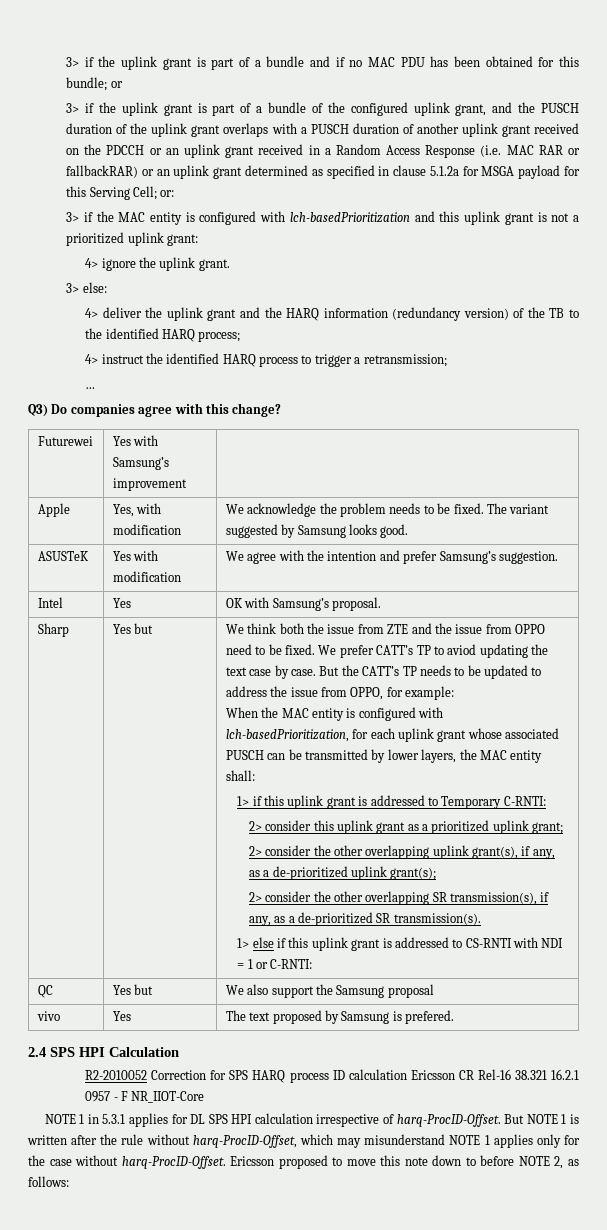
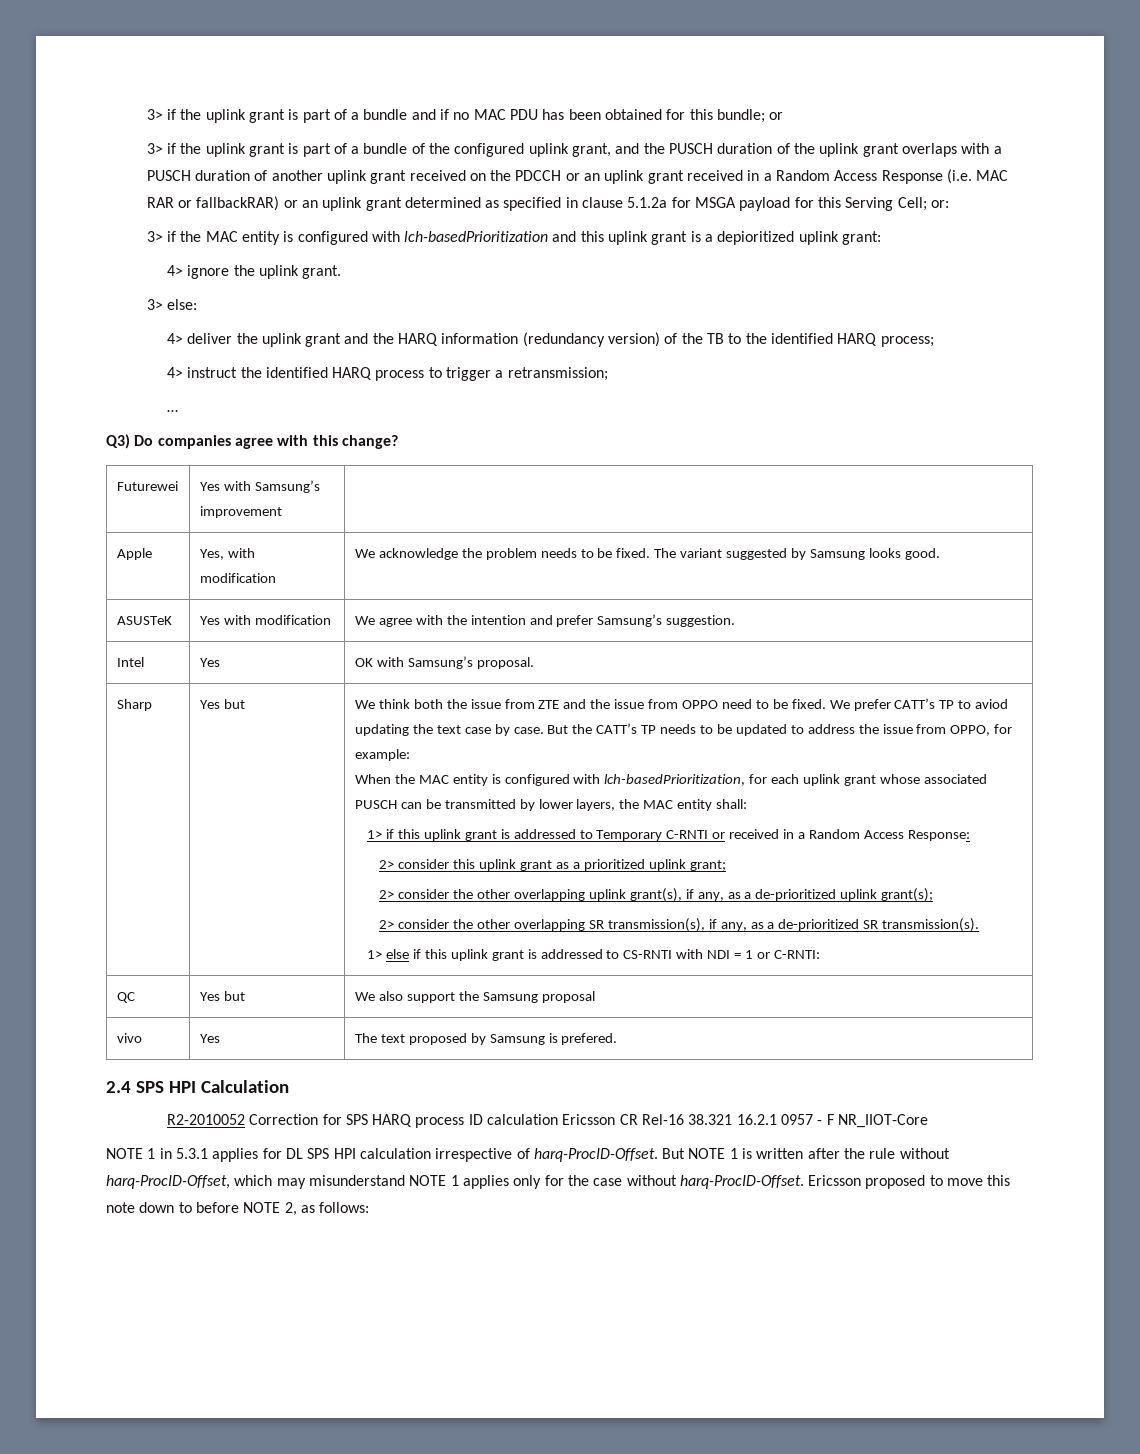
- 3> if the MAC entity is configured with lch-basedPrioritization and this uplink grant is not a prioritized uplink grant:
+ 3> if the MAC entity is configured with lch-basedPrioritization and this uplink grant is a depioritized uplink grant:
- 1> if this uplink grant is addressed to Temporary C-RNTI:
+ 1> if this uplink grant is addressed to Temporary C-RNTI or received in a Random Access Response:

